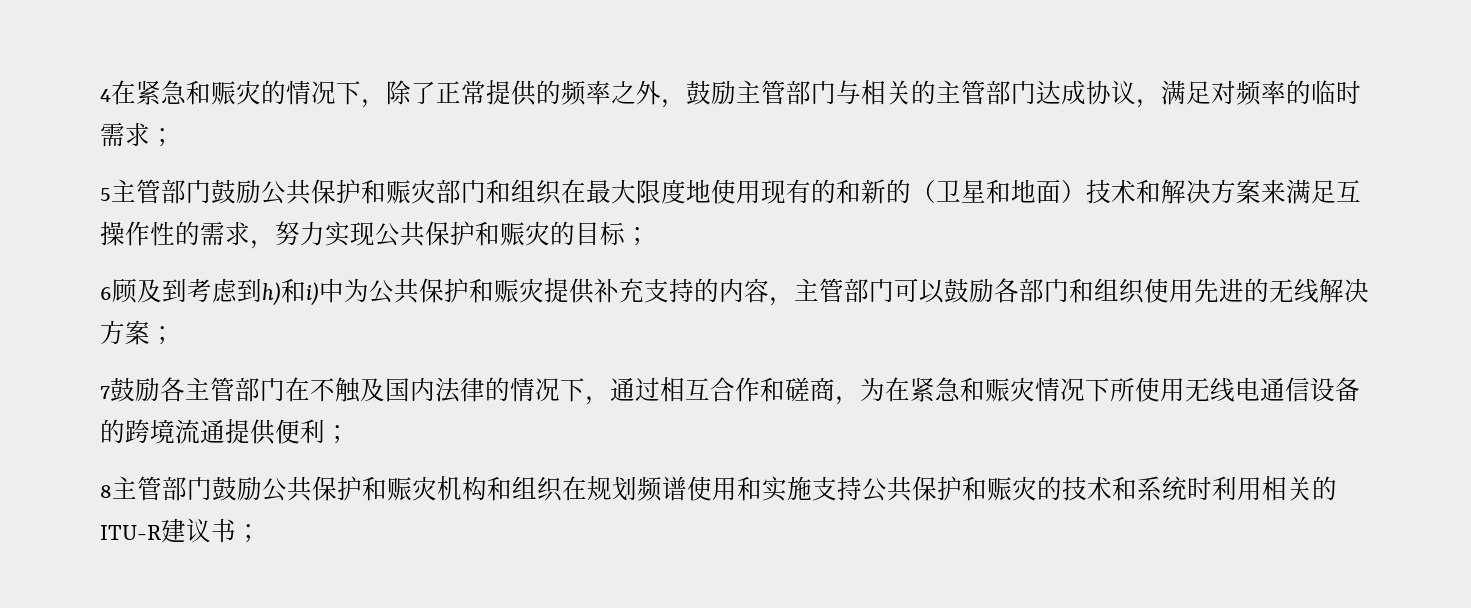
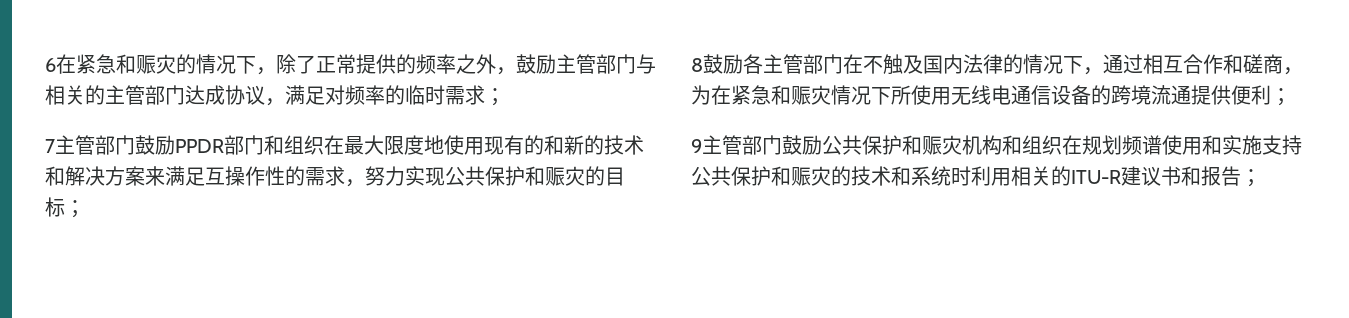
- 4在紧急和赈灾的情况下，除了正常提供的频率之外，鼓励主管部门与相关的主管部门达成协议，满足对频率的临时需求；
+ 6在紧急和赈灾的情况下，除了正常提供的频率之外，鼓励主管部门与相关的主管部门达成协议，满足对频率的临时需求；
- 5主管部门鼓励公共保护和赈灾部门和组织在最大限度地使用现有的和新的（卫星和地面）技术和解决方案来满足互操作性的需求，努力实现公共保护和赈灾的目标；
+ 7主管部门鼓励PPDR部门和组织在最大限度地使用现有的和新的技术和解决方案来满足互操作性的需求，努力实现公共保护和赈灾的目标；
- 6顾及到考虑到h)和i)中为公共保护和赈灾提供补充支持的内容，主管部门可以鼓励各部门和组织使用先进的无线解决方案；
- 7鼓励各主管部门在不触及国内法律的情况下，通过相互合作和磋商，为在紧急和赈灾情况下所使用无线电通信设备的跨境流通提供便利；
+ 8鼓励各主管部门在不触及国内法律的情况下，通过相互合作和磋商，为在紧急和赈灾情况下所使用无线电通信设备的跨境流通提供便利；
- 8主管部门鼓励公共保护和赈灾机构和组织在规划频谱使用和实施支持公共保护和赈灾的技术和系统时利用相关的ITU-R建议书；
+ 9主管部门鼓励公共保护和赈灾机构和组织在规划频谱使用和实施支持公共保护和赈灾的技术和系统时利用相关的ITU-R建议书和报告；

